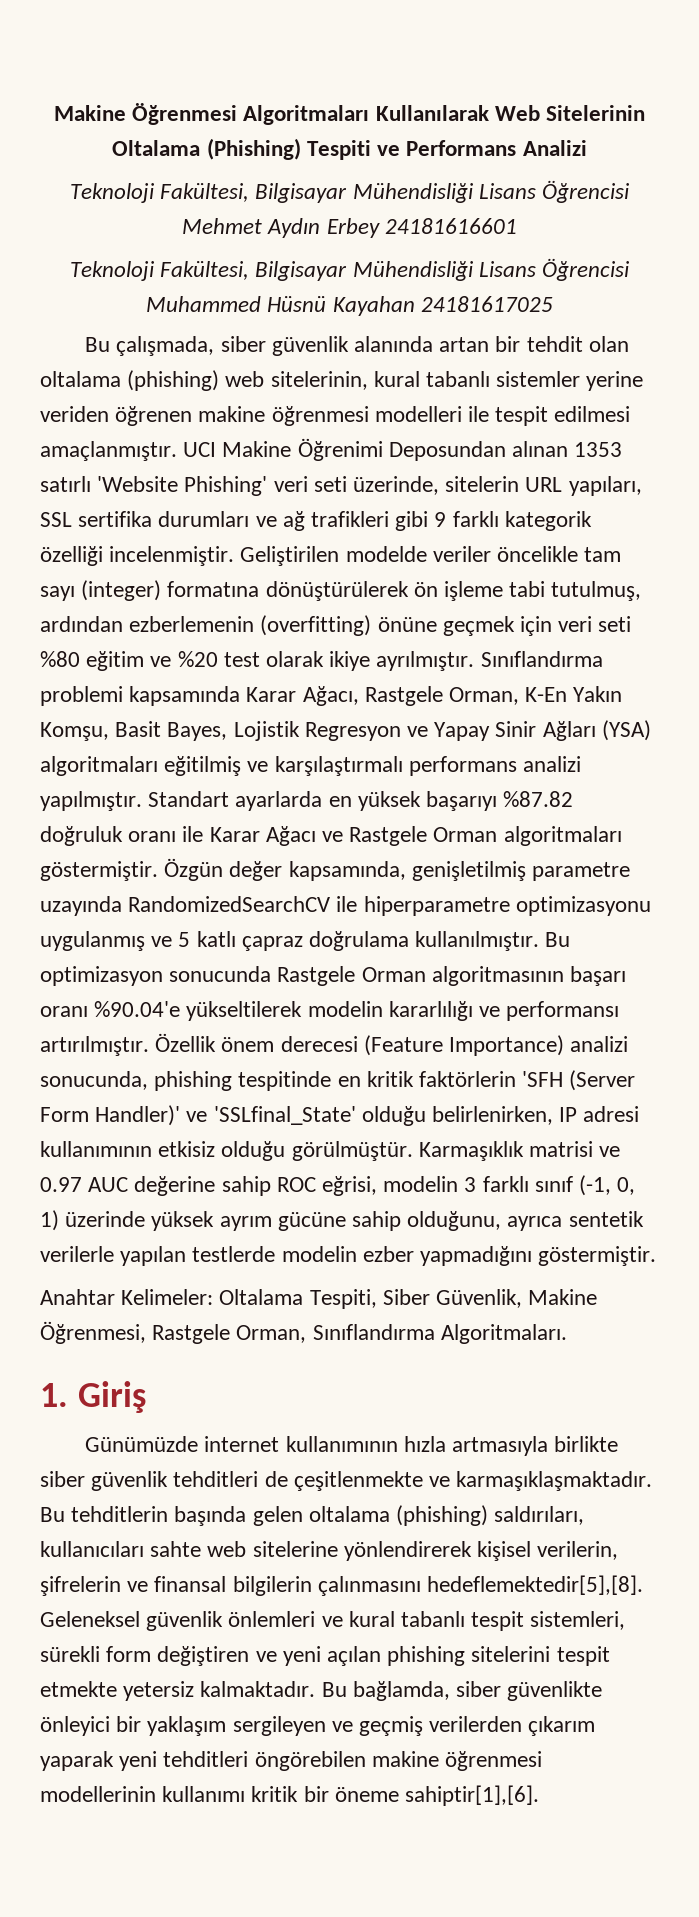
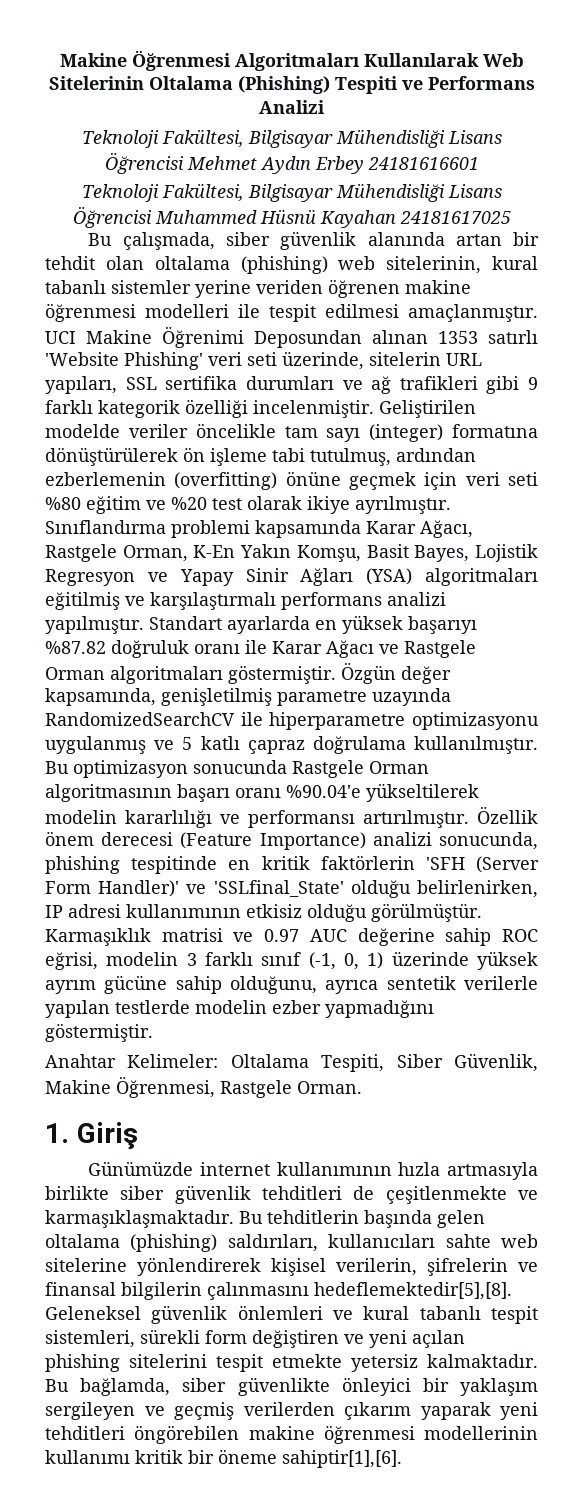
- Anahtar Kelimeler: Oltalama Tespiti, Siber Güvenlik, Makine Öğrenmesi, Rastgele Orman, Sınıflandırma Algoritmaları.
+ Anahtar Kelimeler: Oltalama Tespiti, Siber Güvenlik, Makine Öğrenmesi, Rastgele Orman.

